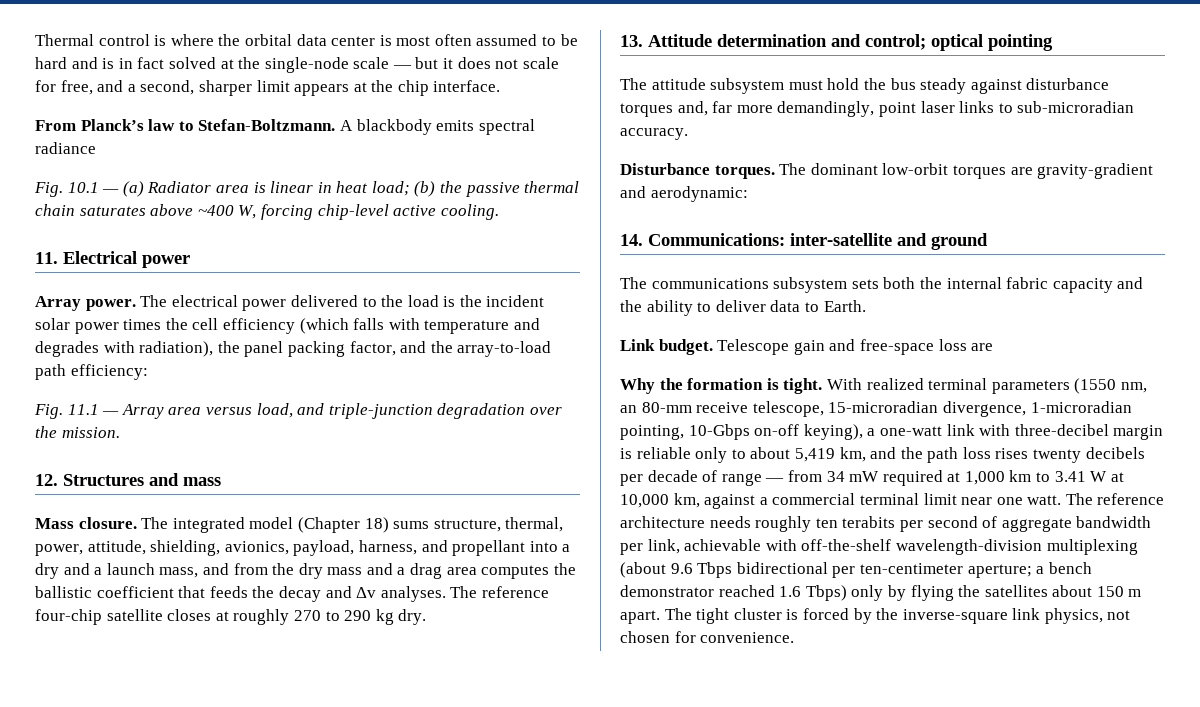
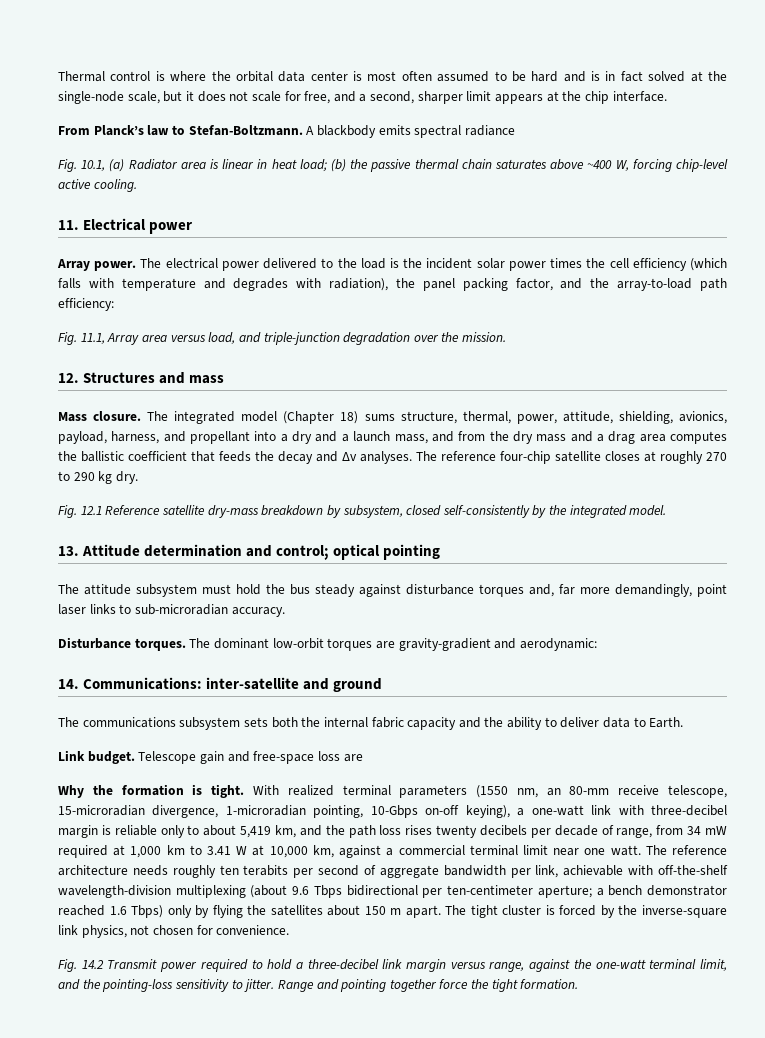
- Thermal control is where the orbital data center is most often assumed to be hard and is in fact solved at the single-node scale — but it does not scale for free, and a second, sharper limit appears at the chip interface.
+ Thermal control is where the orbital data center is most often assumed to be hard and is in fact solved at the single-node scale, but it does not scale for free, and a second, sharper limit appears at the chip interface.
- Fig. 10.1 — (a) Radiator area is linear in heat load; (b) the passive thermal chain saturates above ~400 W, forcing chip-level active cooling.
+ Fig. 10.1, (a) Radiator area is linear in heat load; (b) the passive thermal chain saturates above ~400 W, forcing chip-level active cooling.
- Fig. 11.1 — Array area versus load, and triple-junction degradation over the mission.
+ Fig. 11.1, Array area versus load, and triple-junction degradation over the mission.
+ Fig. 12.1 Reference satellite dry-mass breakdown by subsystem, closed self-consistently by the integrated model.
- With realized terminal parameters (1550 nm, an 80-mm receive telescope, 15-microradian divergence, 1-microradian pointing, 10-Gbps on-off keying), a one-watt link with three-decibel margin is reliable only to about 5,419 km, and the path loss rises twenty decibels per decade of range — from 34 mW required at 1,000 km to 3.41 W at 10,000 km, against a commercial terminal limit near one watt.
+ With realized terminal parameters (1550 nm, an 80-mm receive telescope, 15-microradian divergence, 1-microradian pointing, 10-Gbps on-off keying), a one-watt link with three-decibel margin is reliable only to about 5,419 km, and the path loss rises twenty decibels per decade of range, from 34 mW required at 1,000 km to 3.41 W at 10,000 km, against a commercial terminal limit near one watt.
+ Fig. 14.2 Transmit power required to hold a three-decibel link margin versus range, against the one-watt terminal limit, and the pointing-loss sensitivity to jitter. Range and pointing together force the tight formation.

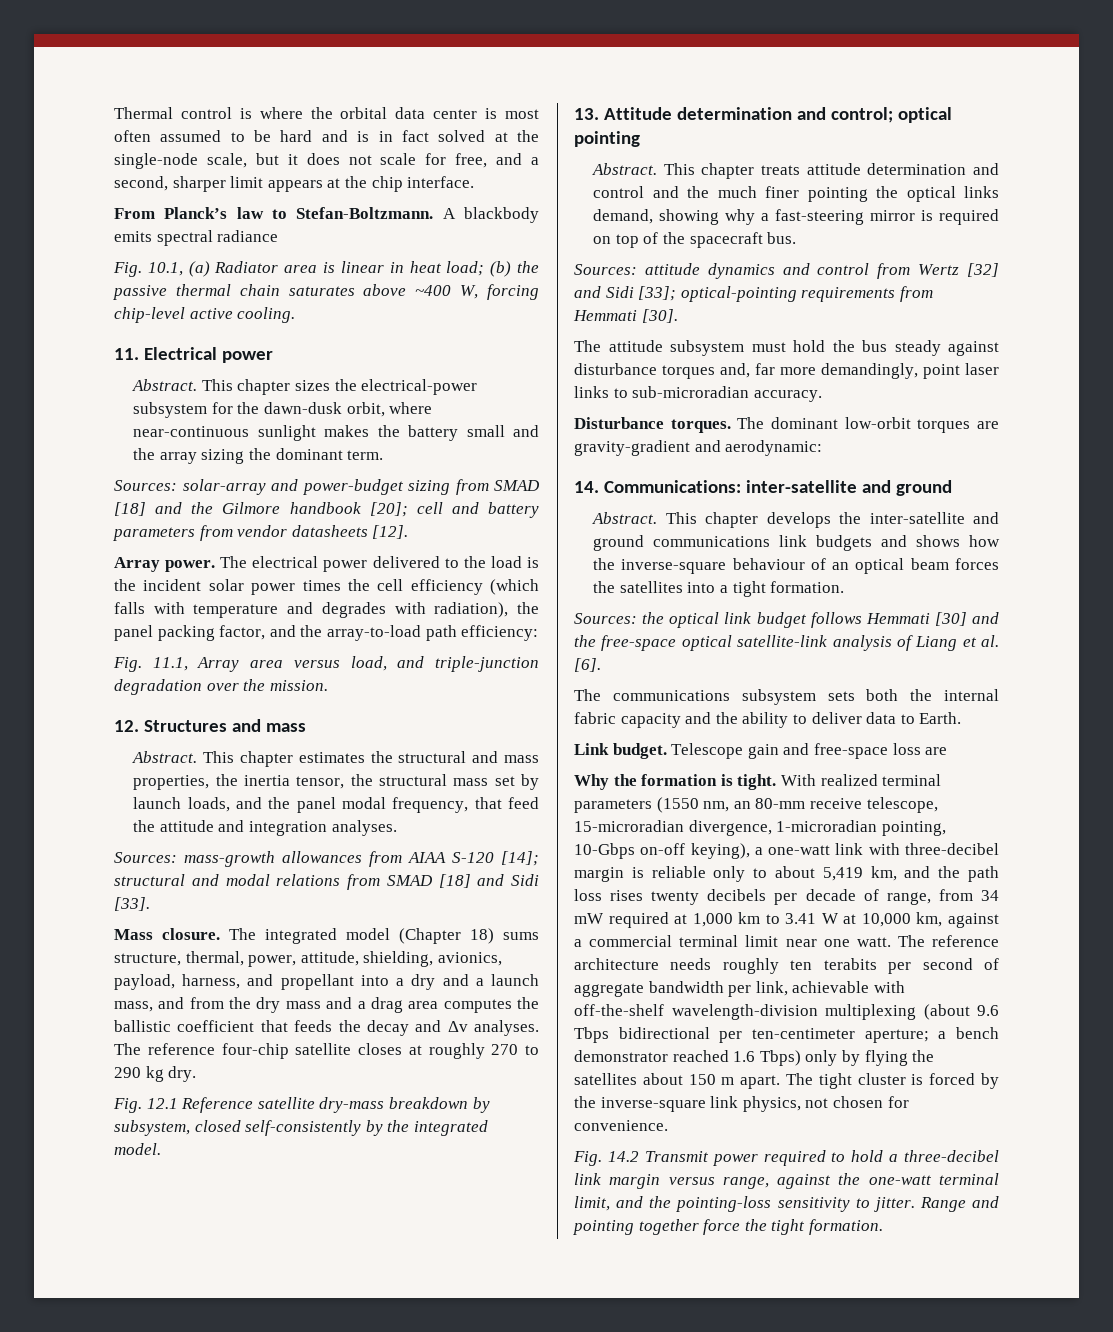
+ Abstract. This chapter sizes the electrical-power subsystem for the dawn-dusk orbit, where near-continuous sunlight makes the battery small and the array sizing the dominant term.
+ Sources: solar-array and power-budget sizing from SMAD [18] and the Gilmore handbook [20]; cell and battery parameters from vendor datasheets [12].
+ Abstract. This chapter estimates the structural and mass properties, the inertia tensor, the structural mass set by launch loads, and the panel modal frequency, that feed the attitude and integration analyses.
+ Sources: mass-growth allowances from AIAA S-120 [14]; structural and modal relations from SMAD [18] and Sidi [33].
+ Abstract. This chapter treats attitude determination and control and the much finer pointing the optical links demand, showing why a fast-steering mirror is required on top of the spacecraft bus.
+ Sources: attitude dynamics and control from Wertz [32] and Sidi [33]; optical-pointing requirements from Hemmati [30].
+ Abstract. This chapter develops the inter-satellite and ground communications link budgets and shows how the inverse-square behaviour of an optical beam forces the satellites into a tight formation.
+ Sources: the optical link budget follows Hemmati [30] and the free-space optical satellite-link analysis of Liang et al. [6].

